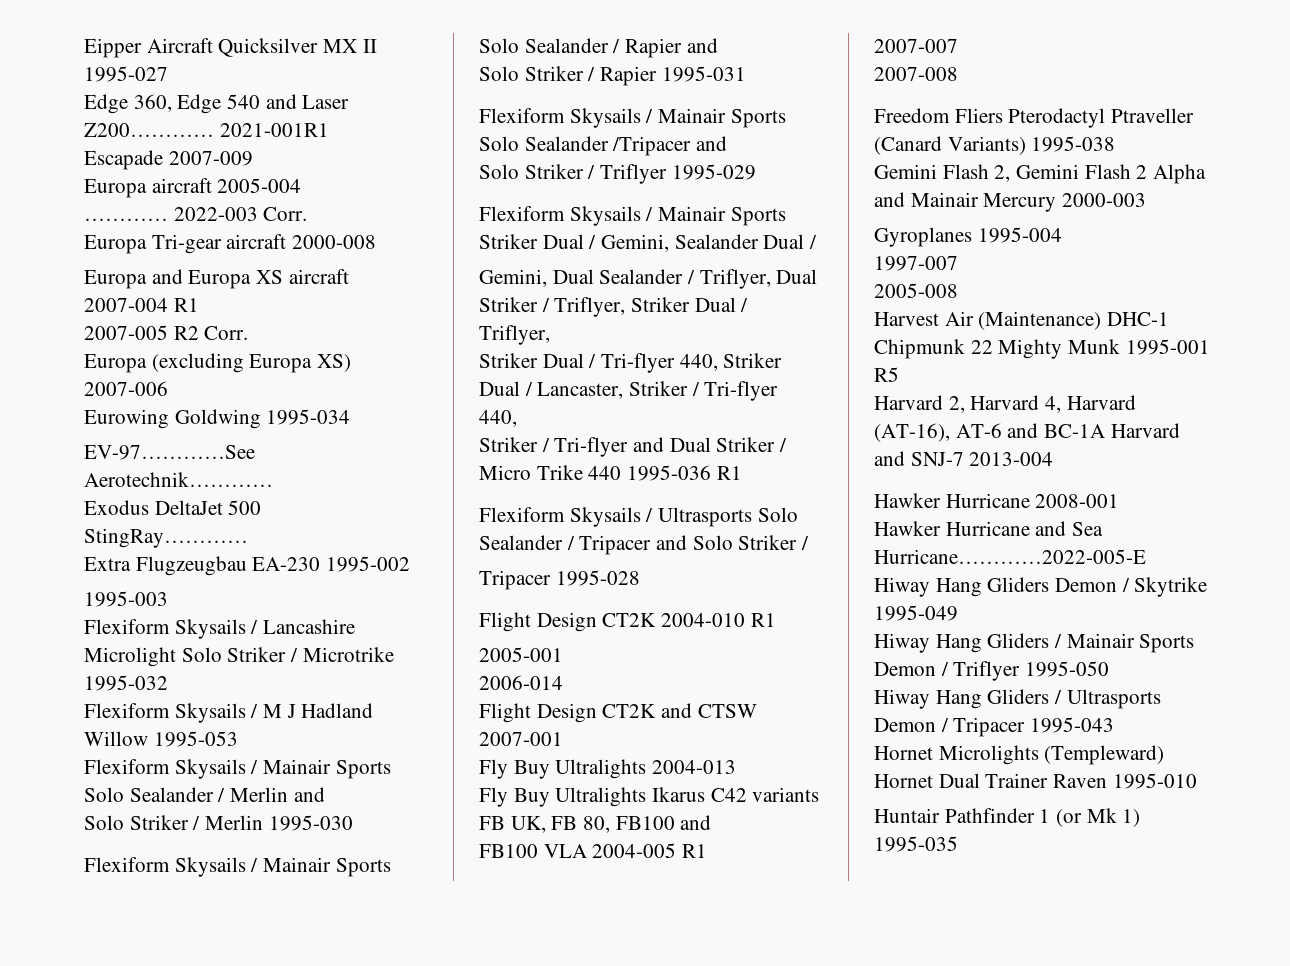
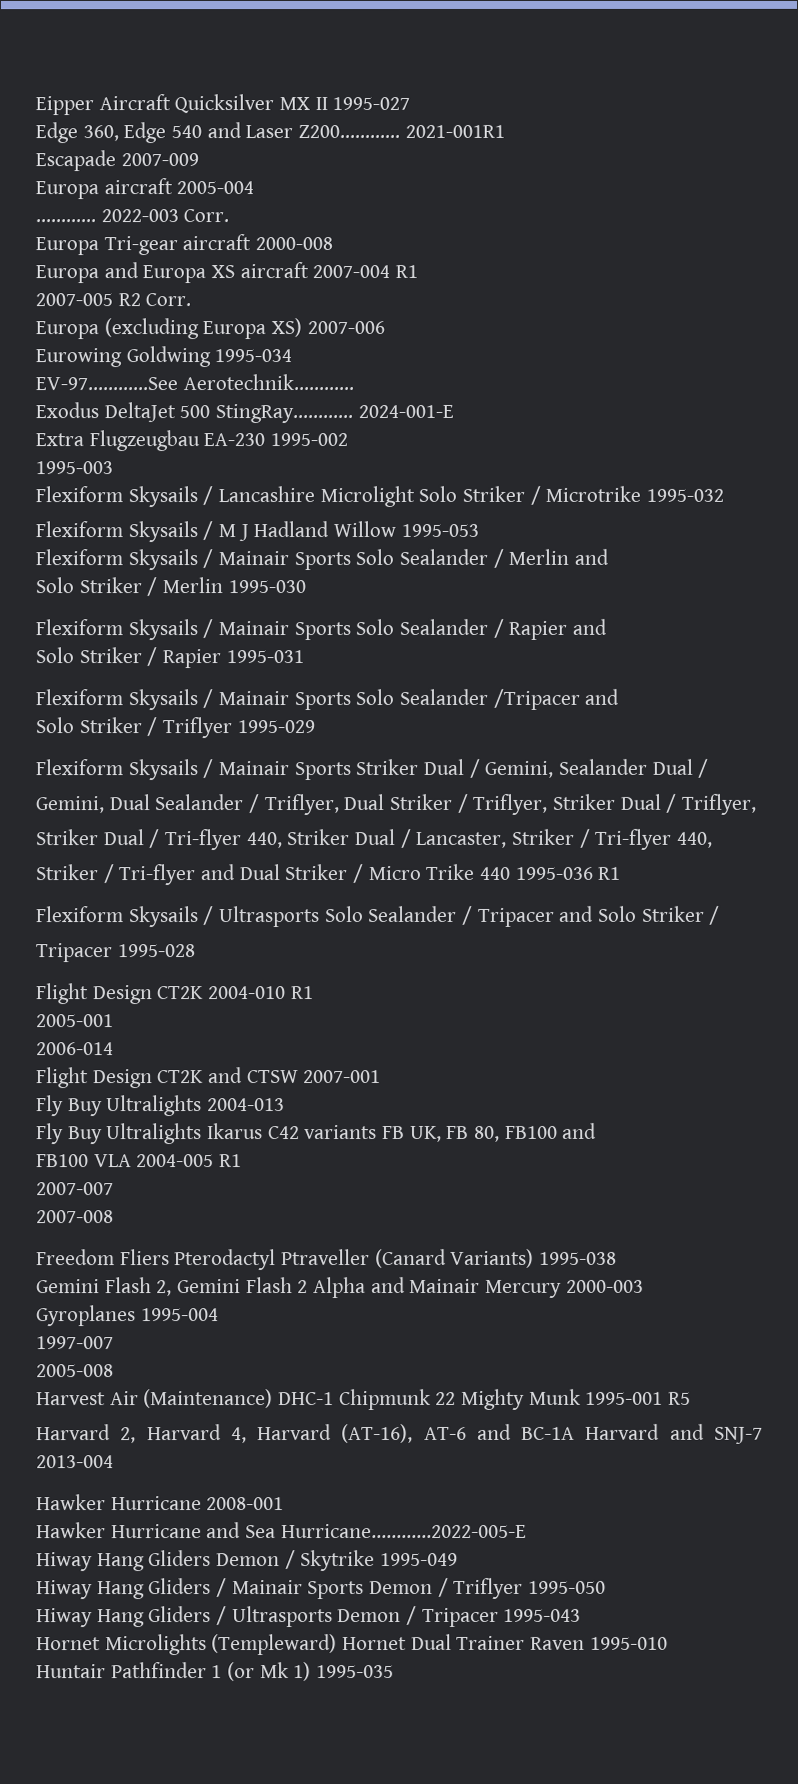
+ 2024-001-E

